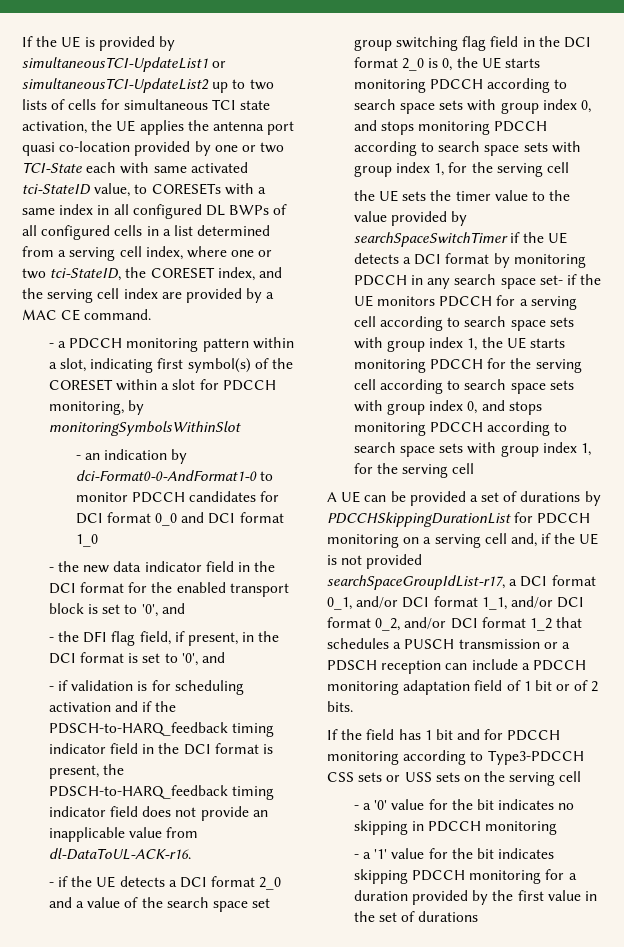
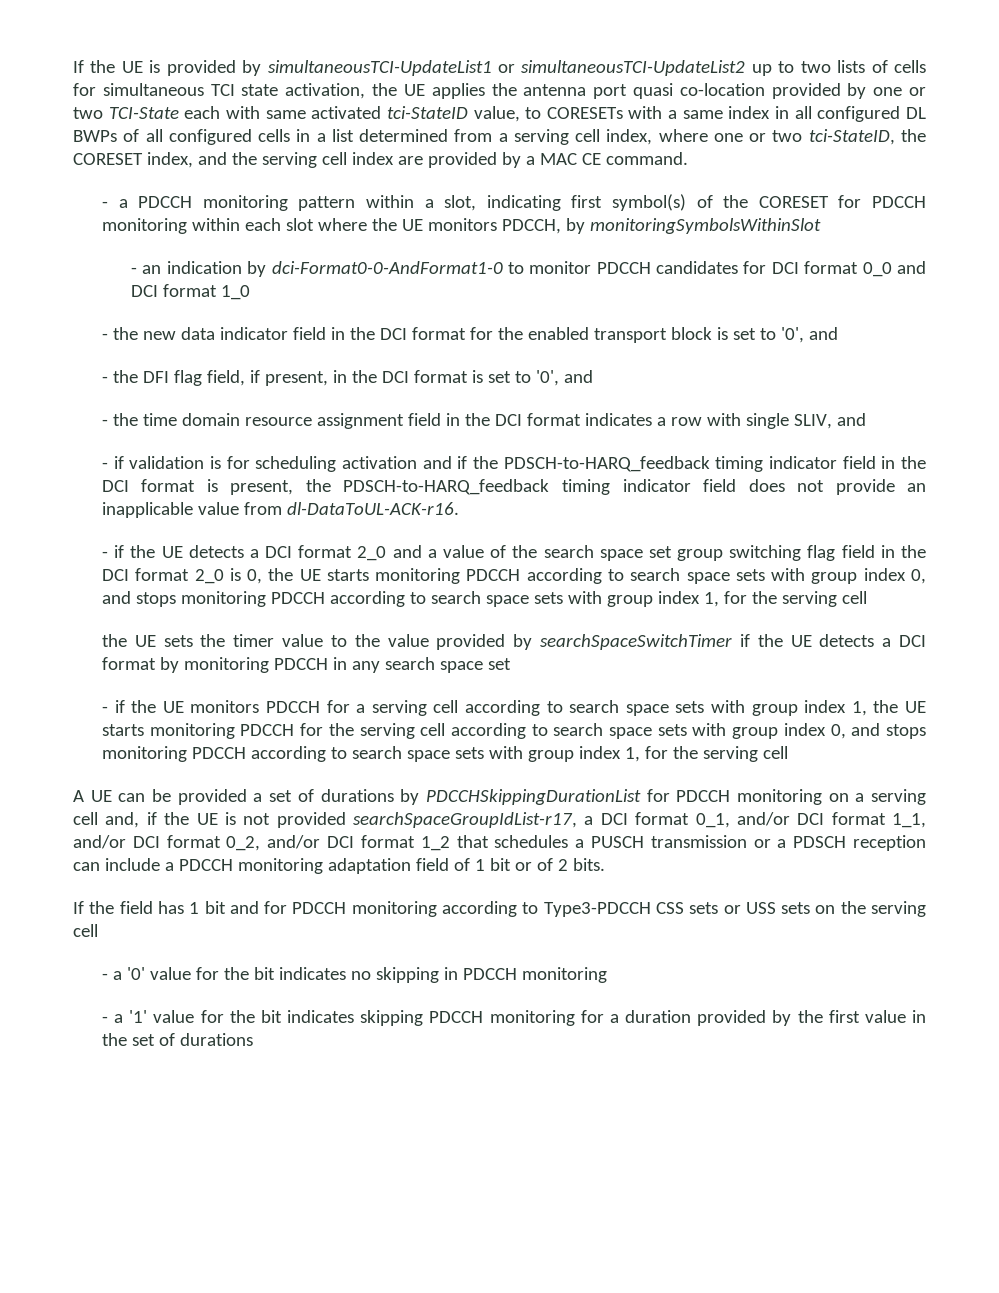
- - a PDCCH monitoring pattern within a slot, indicating first symbol(s) of the CORESET within a slot for PDCCH monitoring, by monitoringSymbolsWithinSlot
+ - a PDCCH monitoring pattern within a slot, indicating first symbol(s) of the CORESET for PDCCH monitoring within each slot where the UE monitors PDCCH, by monitoringSymbolsWithinSlot
+ - the time domain resource assignment field in the DCI format indicates a row with single SLIV, and
- the UE sets the timer value to the value provided by searchSpaceSwitchTimer if the UE detects a DCI format by monitoring PDCCH in any search space set- if the UE monitors PDCCH for a serving cell according to search space sets with group index 1, the UE starts monitoring PDCCH for the serving cell according to search space sets with group index 0, and stops monitoring PDCCH according to search space sets with group index 1, for the serving cell
+ the UE sets the timer value to the value provided by searchSpaceSwitchTimer if the UE detects a DCI format by monitoring PDCCH in any search space set
+ - if the UE monitors PDCCH for a serving cell according to search space sets with group index 1, the UE starts monitoring PDCCH for the serving cell according to search space sets with group index 0, and stops monitoring PDCCH according to search space sets with group index 1, for the serving cell

